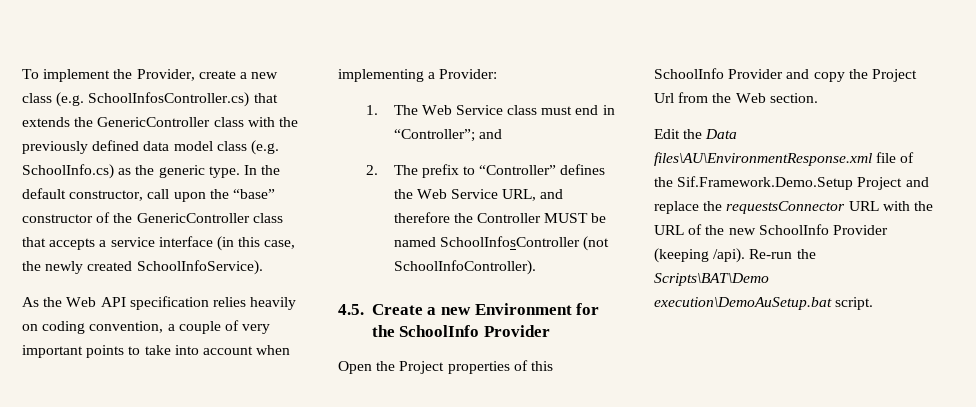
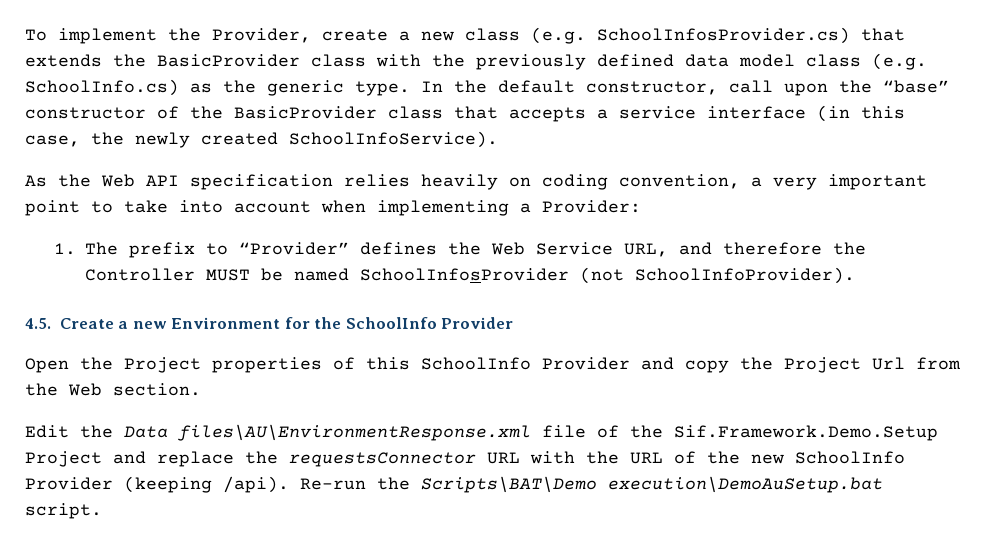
- To implement the Provider, create a new class (e.g. SchoolInfosController.cs) that extends the GenericController class with the previously defined data model class (e.g. SchoolInfo.cs) as the generic type.
+ To implement the Provider, create a new class (e.g. SchoolInfosProvider.cs) that extends the BasicProvider class with the previously defined data model class (e.g. SchoolInfo.cs) as the generic type.
- In the default constructor, call upon the “base” constructor of the GenericController class that accepts a service interface (in this case, the newly created SchoolInfoService).
+ In the default constructor, call upon the “base” constructor of the BasicProvider class that accepts a service interface (in this case, the newly created SchoolInfoService).
- As the Web API specification relies heavily on coding convention, a couple of very important points to take into account when implementing a Provider:
+ As the Web API specification relies heavily on coding convention, a very important point to take into account when implementing a Provider:
- 1. The Web Service class must end in “Controller”; and
- 2. The prefix to “Controller” defines the Web Service URL, and therefore the Controller MUST be named SchoolInfosController (not SchoolInfoController).
+ 1. The prefix to “Provider” defines the Web Service URL, and therefore the Controller MUST be named SchoolInfosProvider (not SchoolInfoProvider).

